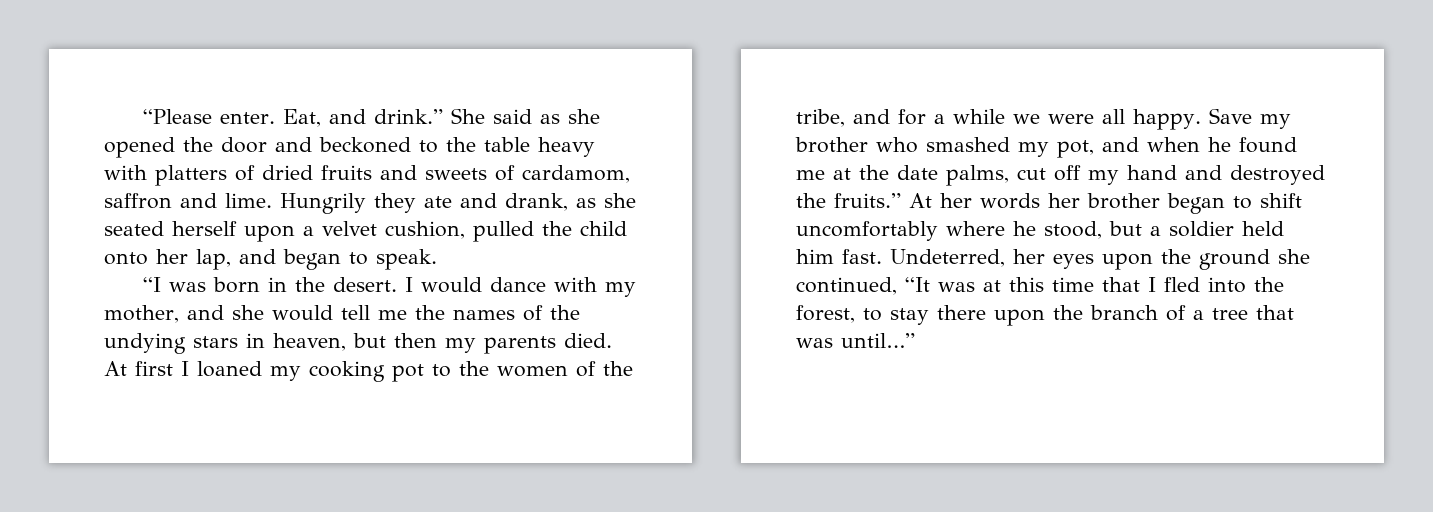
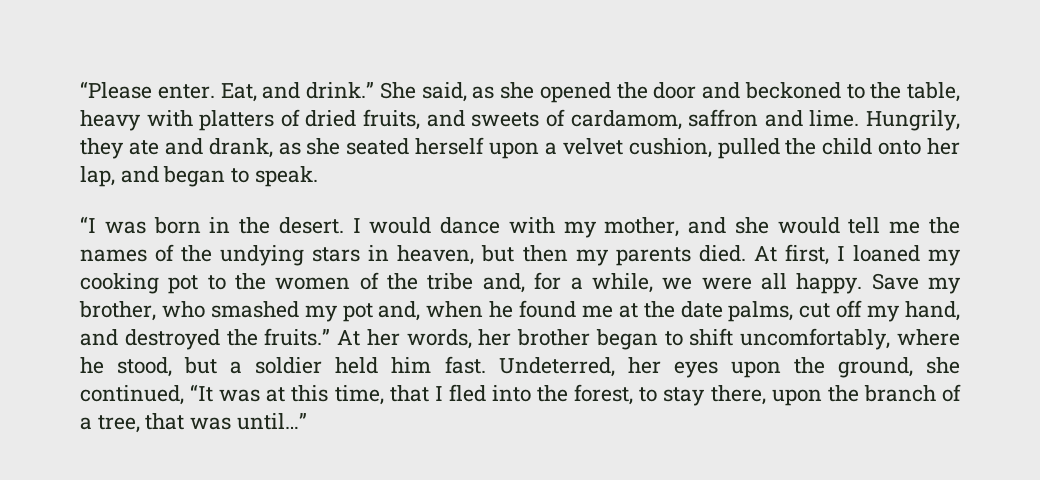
- She said as she opened the door and beckoned to the table heavy with platters of dried fruits and sweets of cardamom, saffron and lime.
+ She said, as she opened the door and beckoned to the table, heavy with platters of dried fruits, and sweets of cardamom, saffron and lime.
- Hungrily they ate and drank, as she seated herself upon a velvet cushion, pulled the child onto her lap, and began to speak.
+ Hungrily, they ate and drank, as she seated herself upon a velvet cushion, pulled the child onto her lap, and began to speak.
- At first I loaned my cooking pot to the women of the tribe, and for a while we were all happy.
+ At first, I loaned my cooking pot to the women of the tribe and, for a while, we were all happy.
- Save my brother who smashed my pot, and when he found me at the date palms, cut off my hand and destroyed the fruits.”
+ Save my brother, who smashed my pot and, when he found me at the date palms, cut off my hand, and destroyed the fruits.”
- At her words her brother began to shift uncomfortably where he stood, but a soldier held him fast.
+ At her words, her brother began to shift uncomfortably, where he stood, but a soldier held him fast.
- Undeterred, her eyes upon the ground she continued, “It was at this time that I fled into the forest, to stay there upon the branch of a tree that was until…”
+ Undeterred, her eyes upon the ground, she continued, “It was at this time, that I fled into the forest, to stay there, upon the branch of a tree, that was until…”

